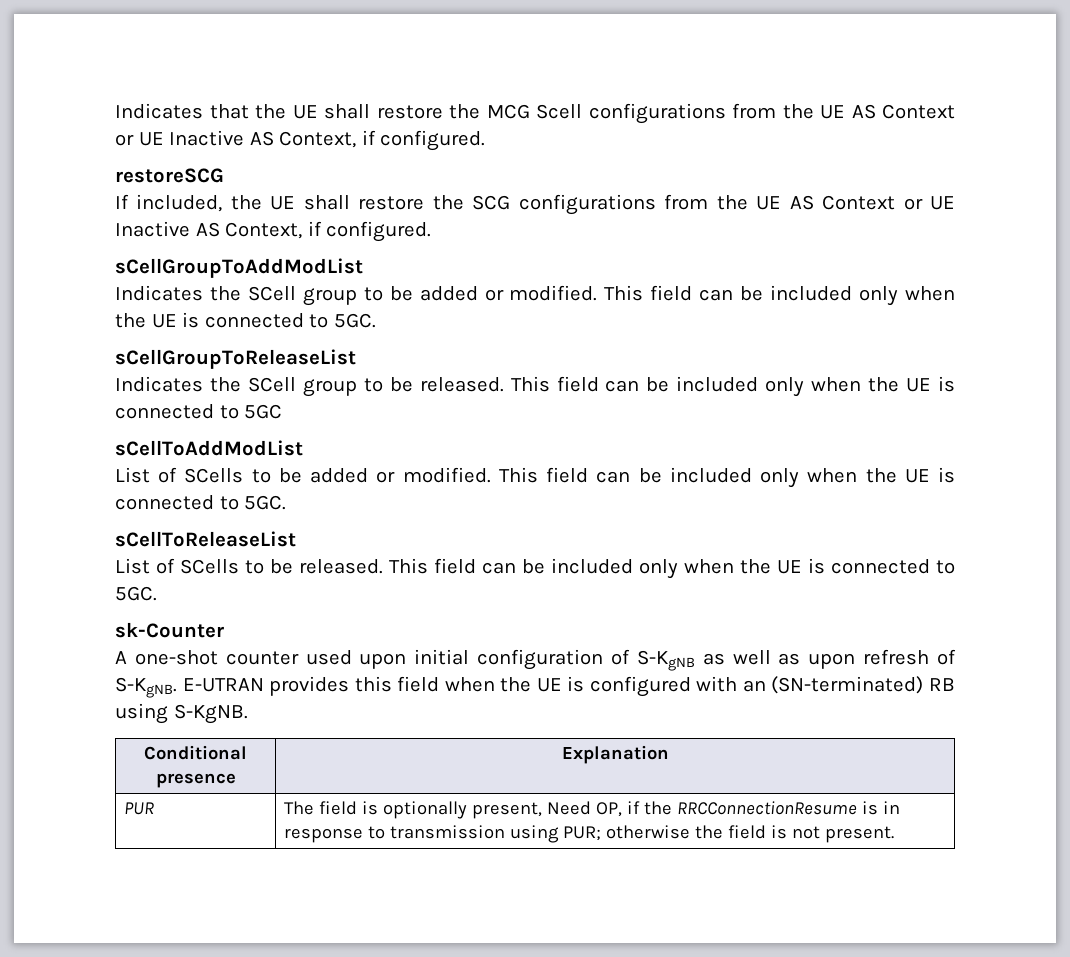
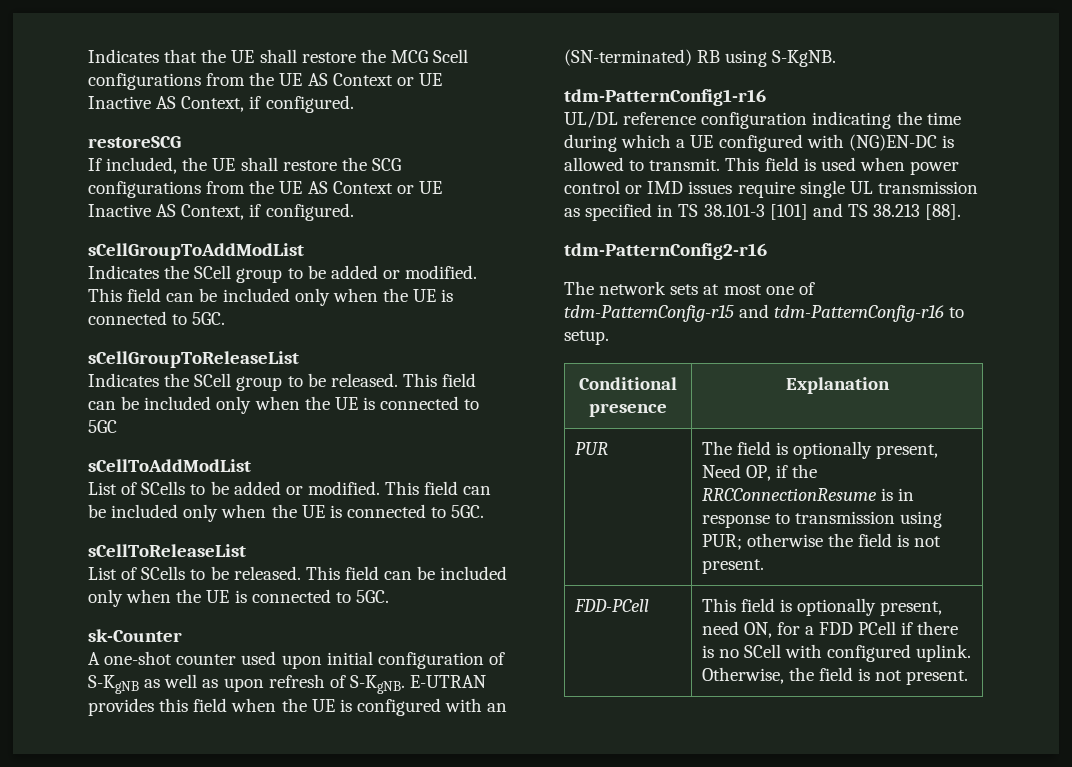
+ tdm-PatternConfig1-r16
+ UL/DL reference configuration indicating the time during which a UE configured with (NG)EN-DC is allowed to transmit. This field is used when power control or IMD issues require single UL transmission as specified in TS 38.101-3 [101] and TS 38.213 [88].
+ tdm-PatternConfig2-r16
+ The network sets at most one of tdm-PatternConfig-r15 and tdm-PatternConfig-r16 to setup.
+ FDD-PCell | This field is optionally present, need ON, for a FDD PCell if there is no SCell with configured uplink. Otherwise, the field is not present.

